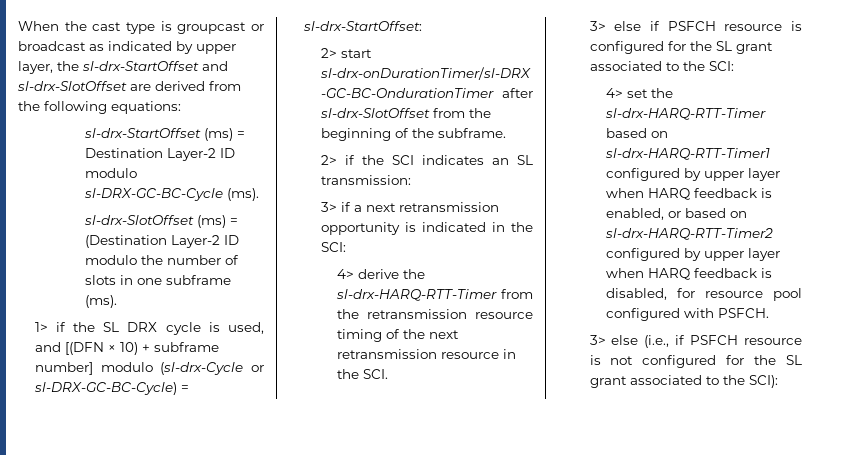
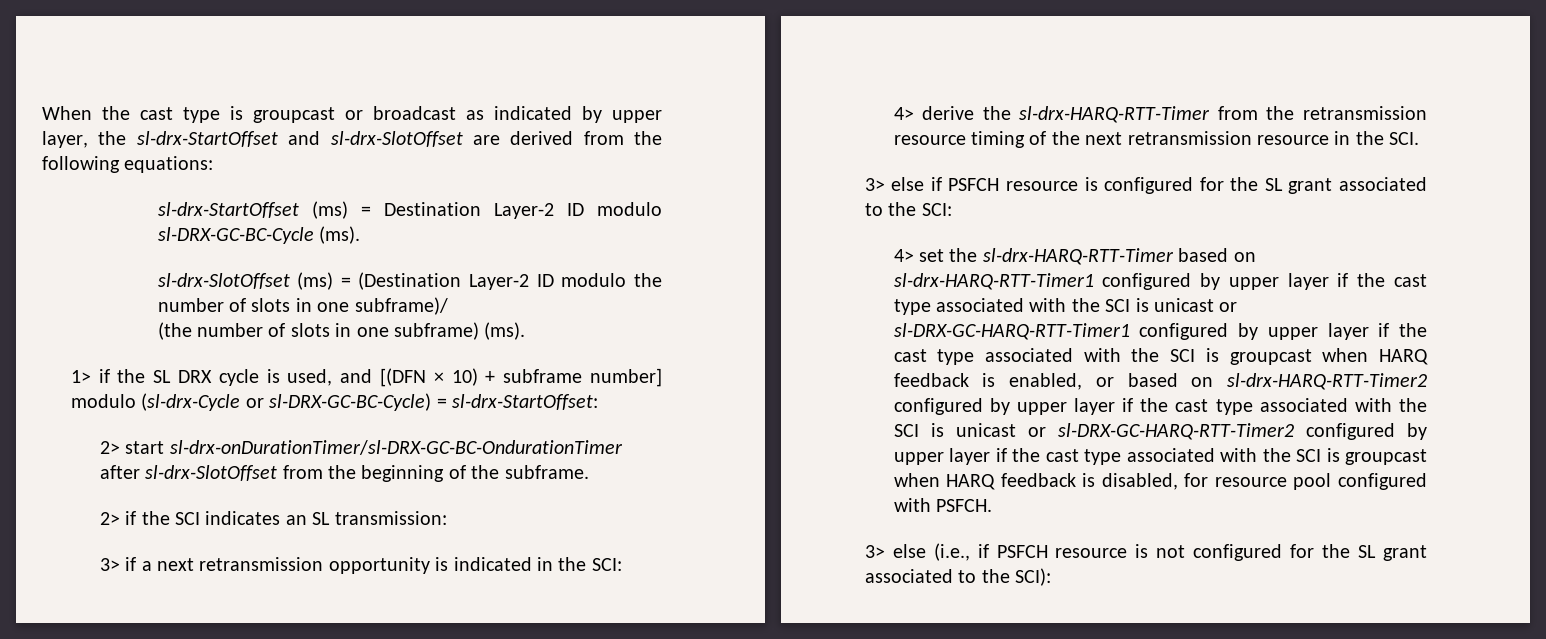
- sl-drx-SlotOffset (ms) = (Destination Layer-2 ID modulo the number of slots in one subframe (ms).
+ sl-drx-SlotOffset (ms) = (Destination Layer-2 ID modulo the number of slots in one subframe)/
+ (the number of slots in one subframe) (ms).
- 4> set the sl-drx-HARQ-RTT-Timer based on sl-drx-HARQ-RTT-Timer1 configured by upper layer when HARQ feedback is enabled, or based on sl-drx-HARQ-RTT-Timer2 configured by upper layer when HARQ feedback is disabled, for resource pool configured with PSFCH.
+ 4> set the sl-drx-HARQ-RTT-Timer based on sl-drx-HARQ-RTT-Timer1 configured by upper layer if the cast type associated with the SCI is unicast or sl-DRX-GC-HARQ-RTT-Timer1 configured by upper layer if the cast type associated with the SCI is groupcast when HARQ feedback is enabled, or based on sl-drx-HARQ-RTT-Timer2 configured by upper layer if the cast type associated with the SCI is unicast or sl-DRX-GC-HARQ-RTT-Timer2 configured by upper layer if the cast type associated with the SCI is groupcast when HARQ feedback is disabled, for resource pool configured with PSFCH.

